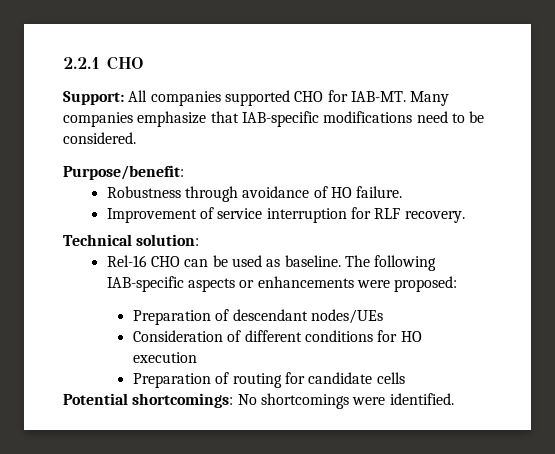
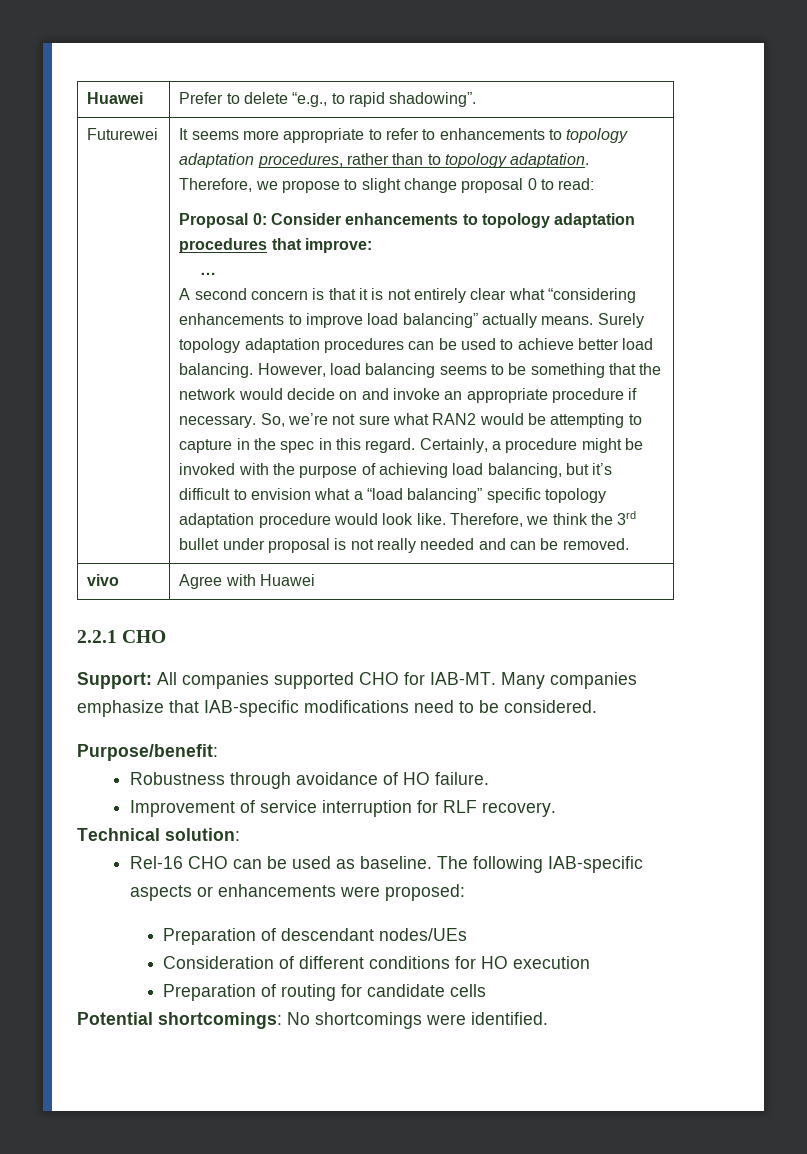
+ Huawei | Prefer to delete “e.g., to rapid shadowing”.
+ Futurewei | It seems more appropriate to refer to enhancements to topology adaptation procedures, rather than to topology adaptation. Therefore, we propose to slight change proposal 0 to read:
+ Proposal 0: Consider enhancements to topology adaptation procedures that improve:
+ …
+ A second concern is that it is not entirely clear what “considering enhancements to improve load balancing” actually means. Surely topology adaptation procedures can be used to achieve better load balancing. However, load balancing seems to be something that the network would decide on and invoke an appropriate procedure if necessary. So, we’re not sure what RAN2 would be attempting to capture in the spec in this regard. Certainly, a procedure might be invoked with the purpose of achieving load balancing, but it’s difficult to envision what a “load balancing” specific topology adaptation procedure would look like. Therefore, we think the 3rd bullet under proposal is not really needed and can be removed.
+ vivo | Agree with Huawei

